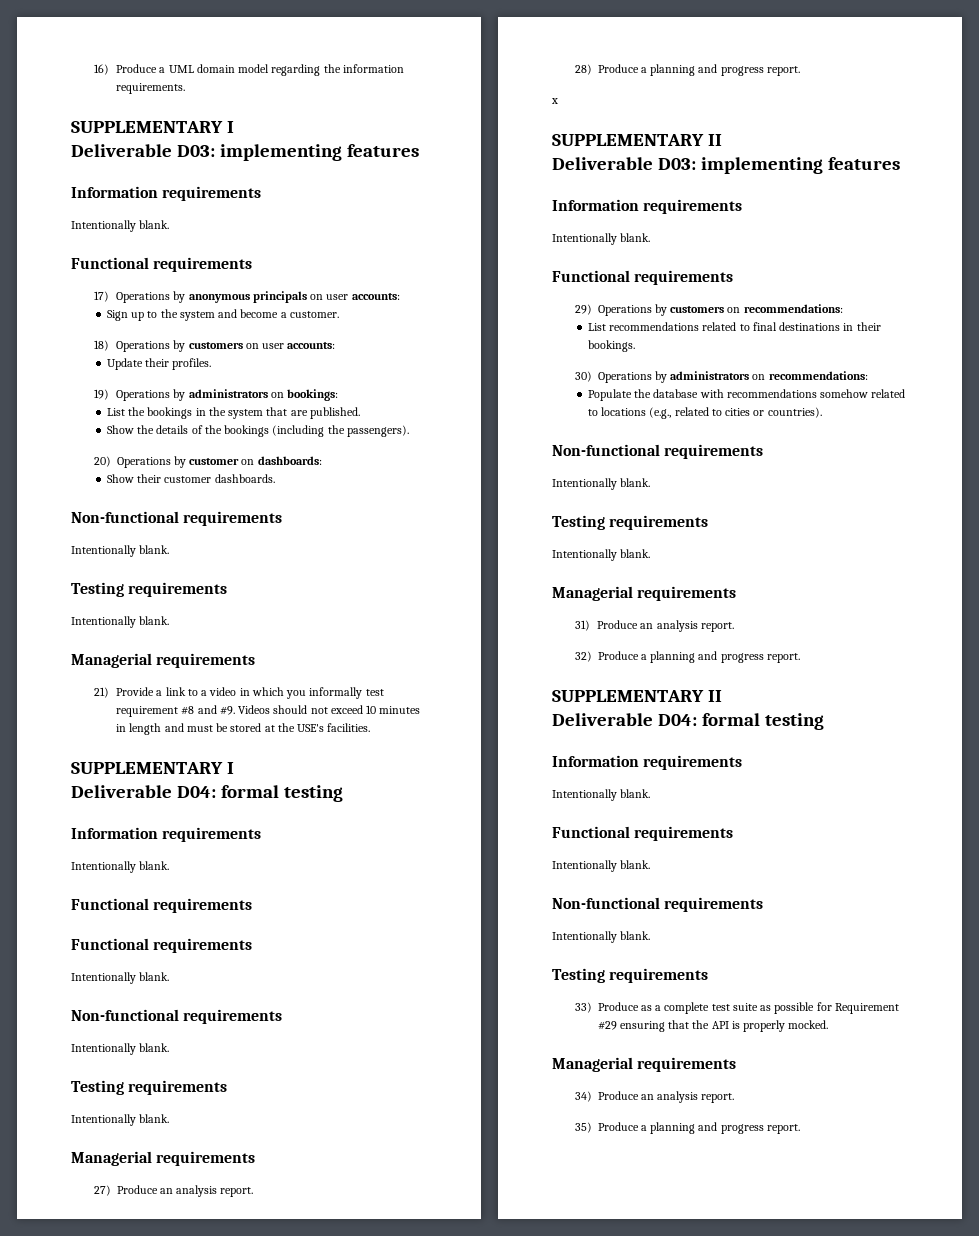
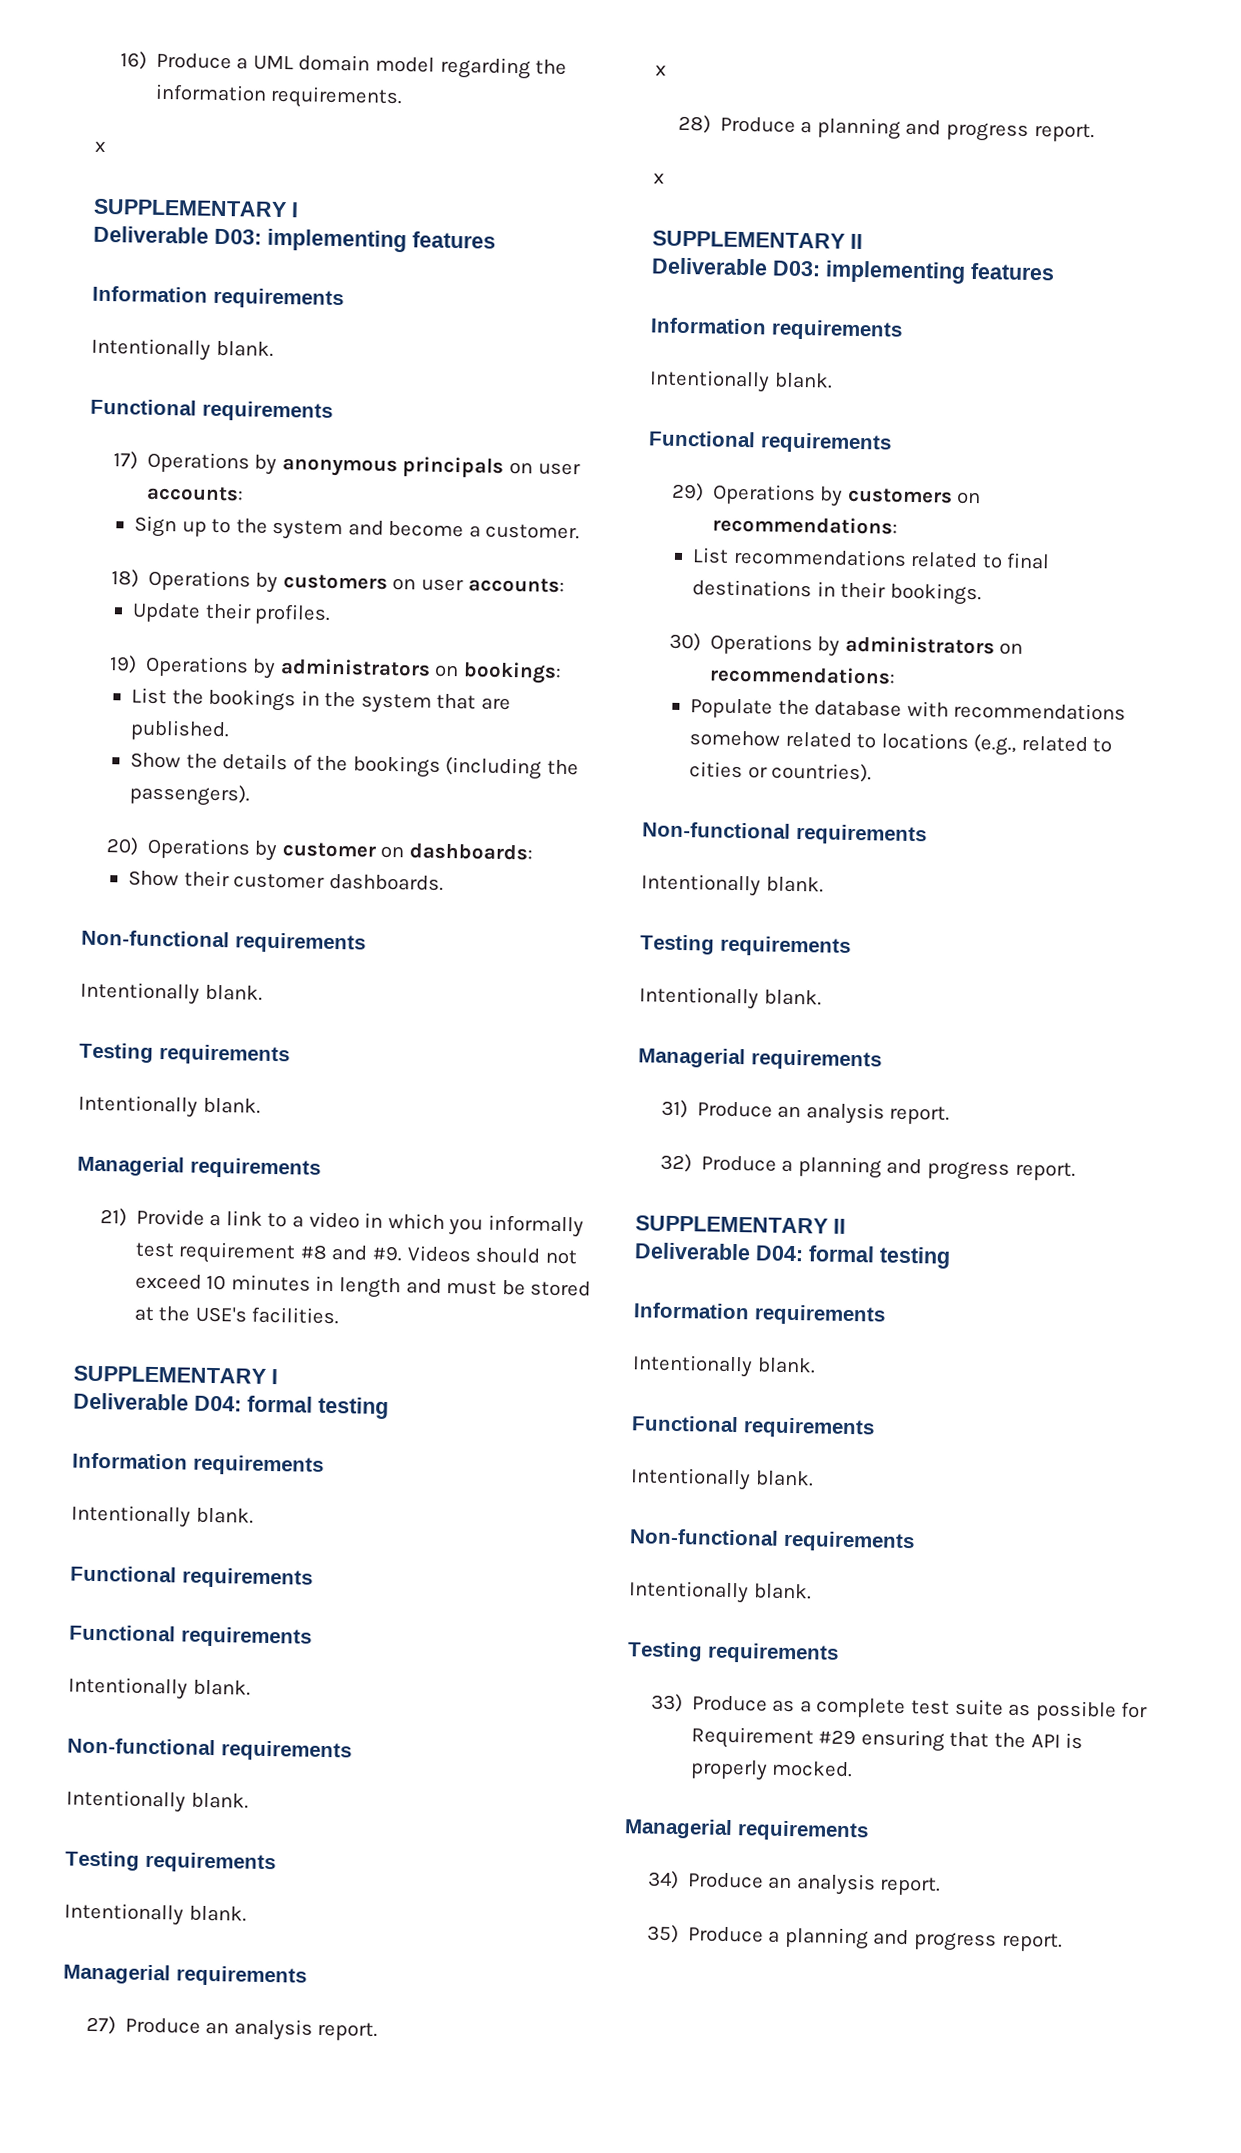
  16) Produce a UML domain model regarding the information requirements.
+ x
  27) Produce an analysis report.
+ x

